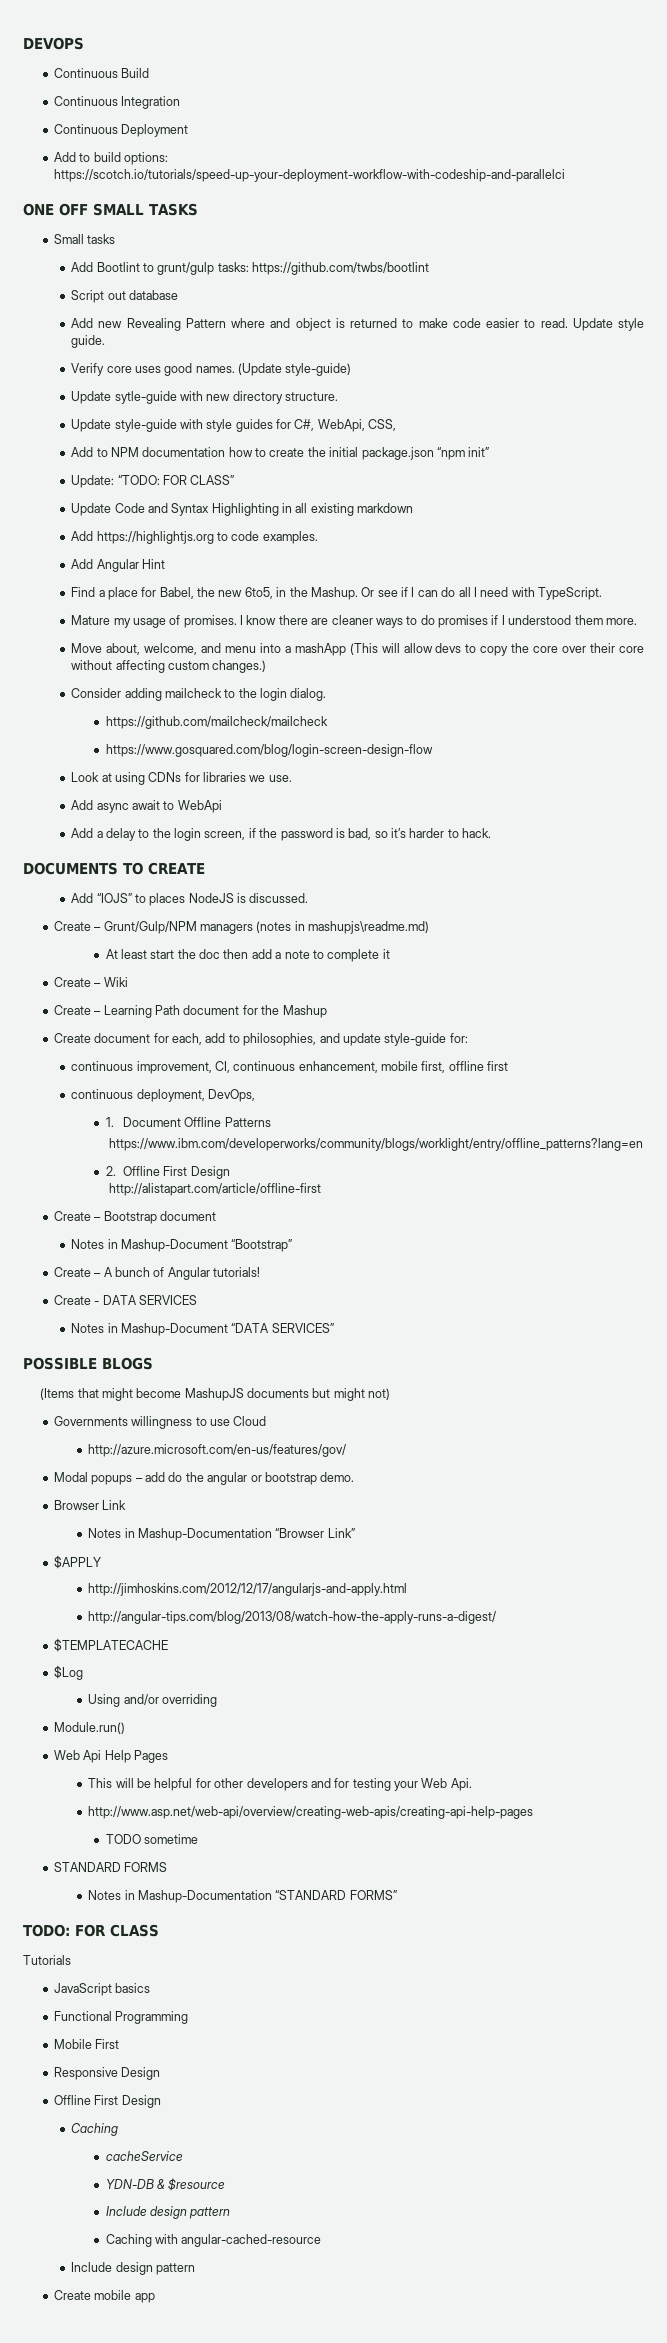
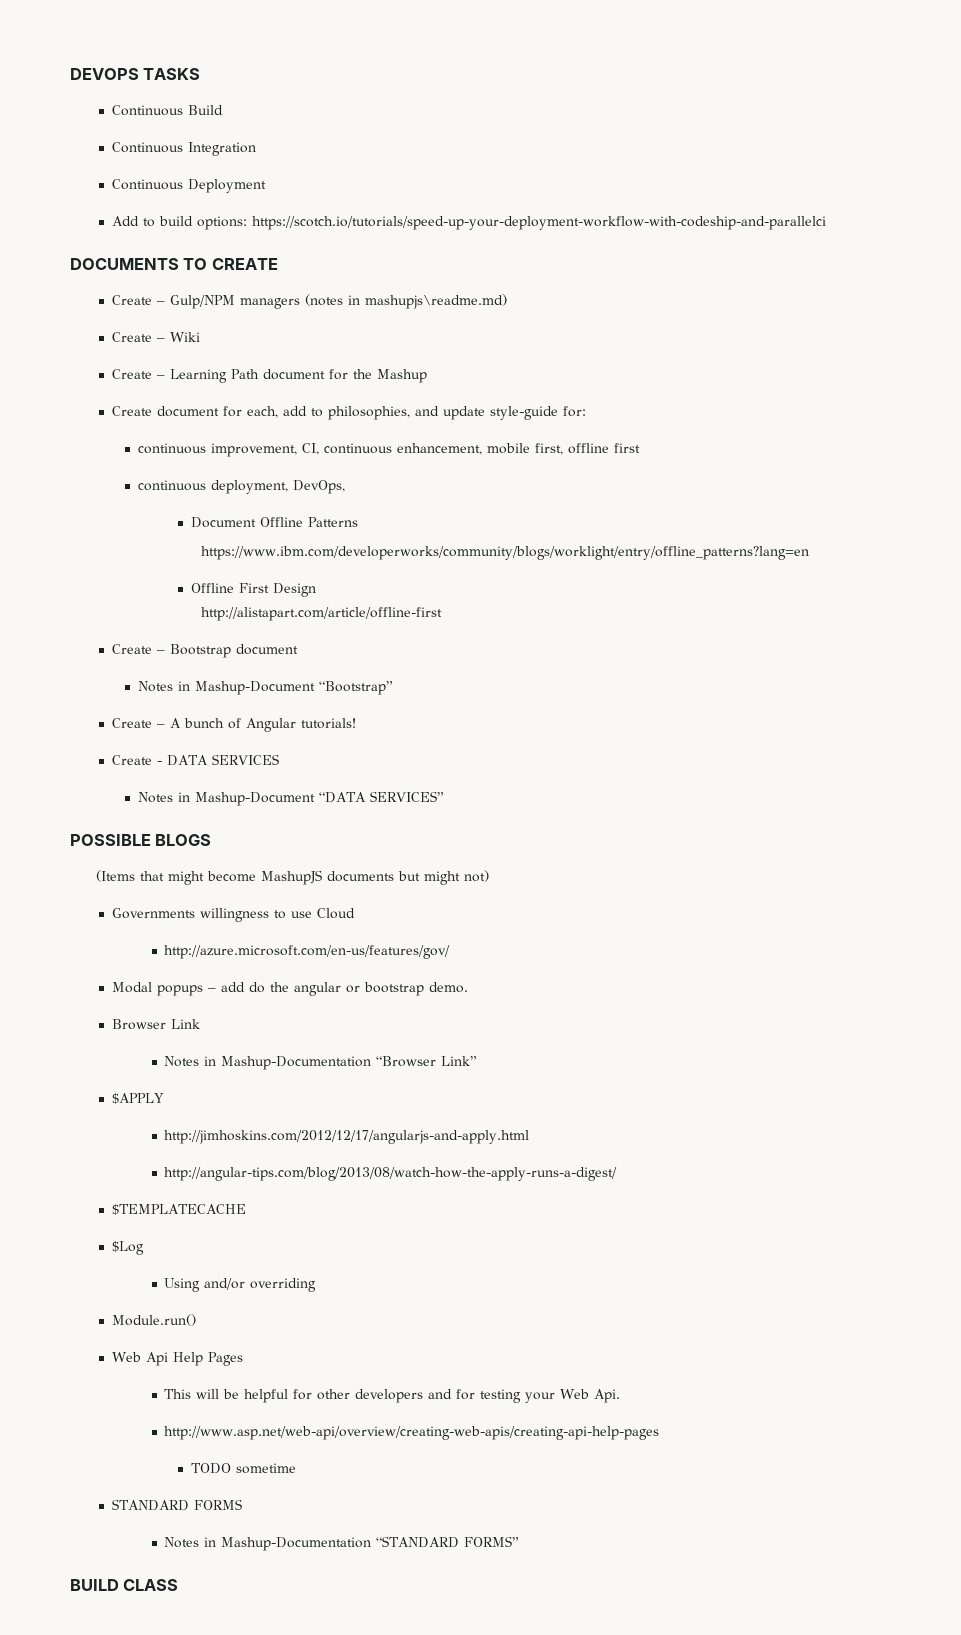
- DEVOPS
+ DEVOPS TASKS
- ONE OFF SMALL TASKS
- Small tasks
- Add Bootlint to grunt/gulp tasks: https://github.com/twbs/bootlint
- Script out database
- Add new Revealing Pattern where and object is returned to make code easier to read. Update style guide.
- Verify core uses good names. (Update style-guide)
- Update sytle-guide with new directory structure.
- Update style-guide with style guides for C#, WebApi, CSS,
- Add to NPM documentation how to create the initial package.json “npm init”
- Update: “TODO: FOR CLASS”
- Update Code and Syntax Highlighting in all existing markdown
- Add https://highlightjs.org to code examples.
- Add Angular Hint
- Find a place for Babel, the new 6to5, in the Mashup. Or see if I can do all I need with TypeScript.
- Mature my usage of promises. I know there are cleaner ways to do promises if I understood them more.
- Move about, welcome, and menu into a mashApp (This will allow devs to copy the core over their core without affecting custom changes.)
- Consider adding mailcheck to the login dialog.
- https://github.com/mailcheck/mailcheck
- https://www.gosquared.com/blog/login-screen-design-flow
- Look at using CDNs for libraries we use.
- Add async await to WebApi
- Add a delay to the login screen, if the password is bad, so it’s harder to hack.
  DOCUMENTS TO CREATE
- Add “IOJS” to places NodeJS is discussed.
- Create – Grunt/Gulp/NPM managers (notes in mashupjs\readme.md)
+ Create – Gulp/NPM managers (notes in mashupjs\readme.md)
- At least start the doc then add a note to complete it
- 1. Document Offline Patterns
+ Document Offline Patterns
- 2. Offline First Design
+ Offline First Design
- TODO: FOR CLASS
+ BUILD CLASS
- Tutorials
- JavaScript basics
- Functional Programming
- Mobile First
- Responsive Design
- Offline First Design
- Caching
- cacheService
- YDN-DB & $resource
- Include design pattern
- Caching with angular-cached-resource
- Include design pattern
- Create mobile app

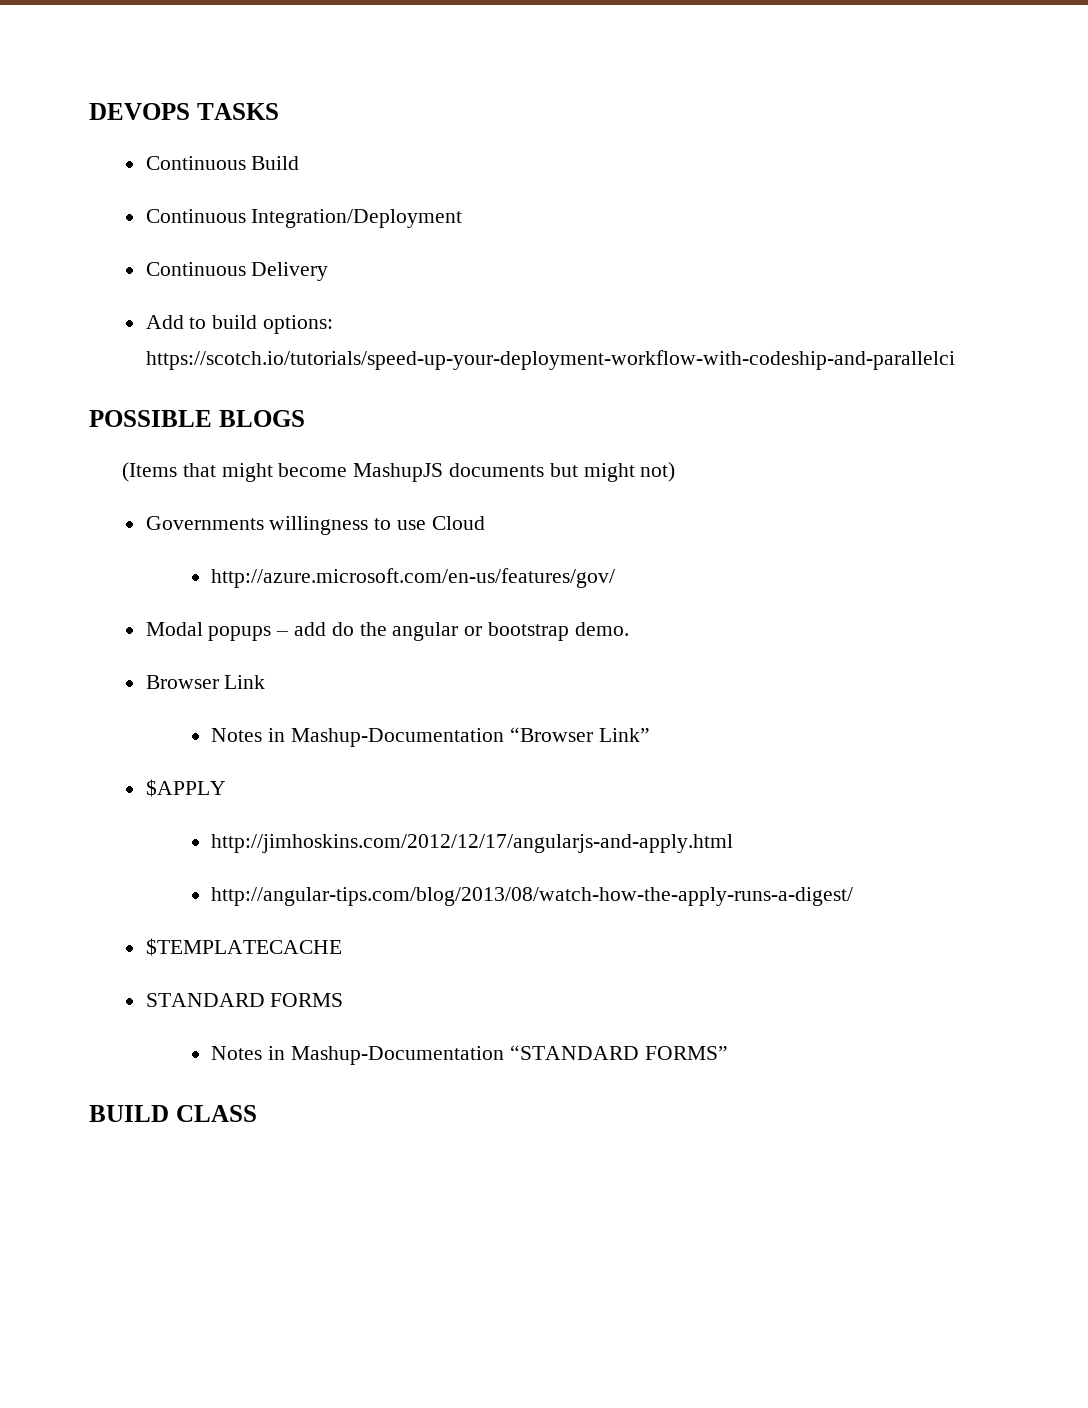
- Continuous Integration
- Continuous Deployment
+ Continuous Integration/Deployment
+ Continuous Delivery
- DOCUMENTS TO CREATE
- Create – Gulp/NPM managers (notes in mashupjs\readme.md)
- Create – Wiki
- Create – Learning Path document for the Mashup
- Create document for each, add to philosophies, and update style-guide for:
- continuous improvement, CI, continuous enhancement, mobile first, offline first
- continuous deployment, DevOps,
- Document Offline Patterns
- https://www.ibm.com/developerworks/community/blogs/worklight/entry/offline_patterns?lang=en
- Offline First Design
- http://alistapart.com/article/offline-first
- Create – Bootstrap document
- Notes in Mashup-Document “Bootstrap”
- Create – A bunch of Angular tutorials!
- Create - DATA SERVICES
- Notes in Mashup-Document “DATA SERVICES”
- $Log
- Using and/or overriding
- Module.run()
- Web Api Help Pages
- This will be helpful for other developers and for testing your Web Api.
- http://www.asp.net/web-api/overview/creating-web-apis/creating-api-help-pages
- TODO sometime

